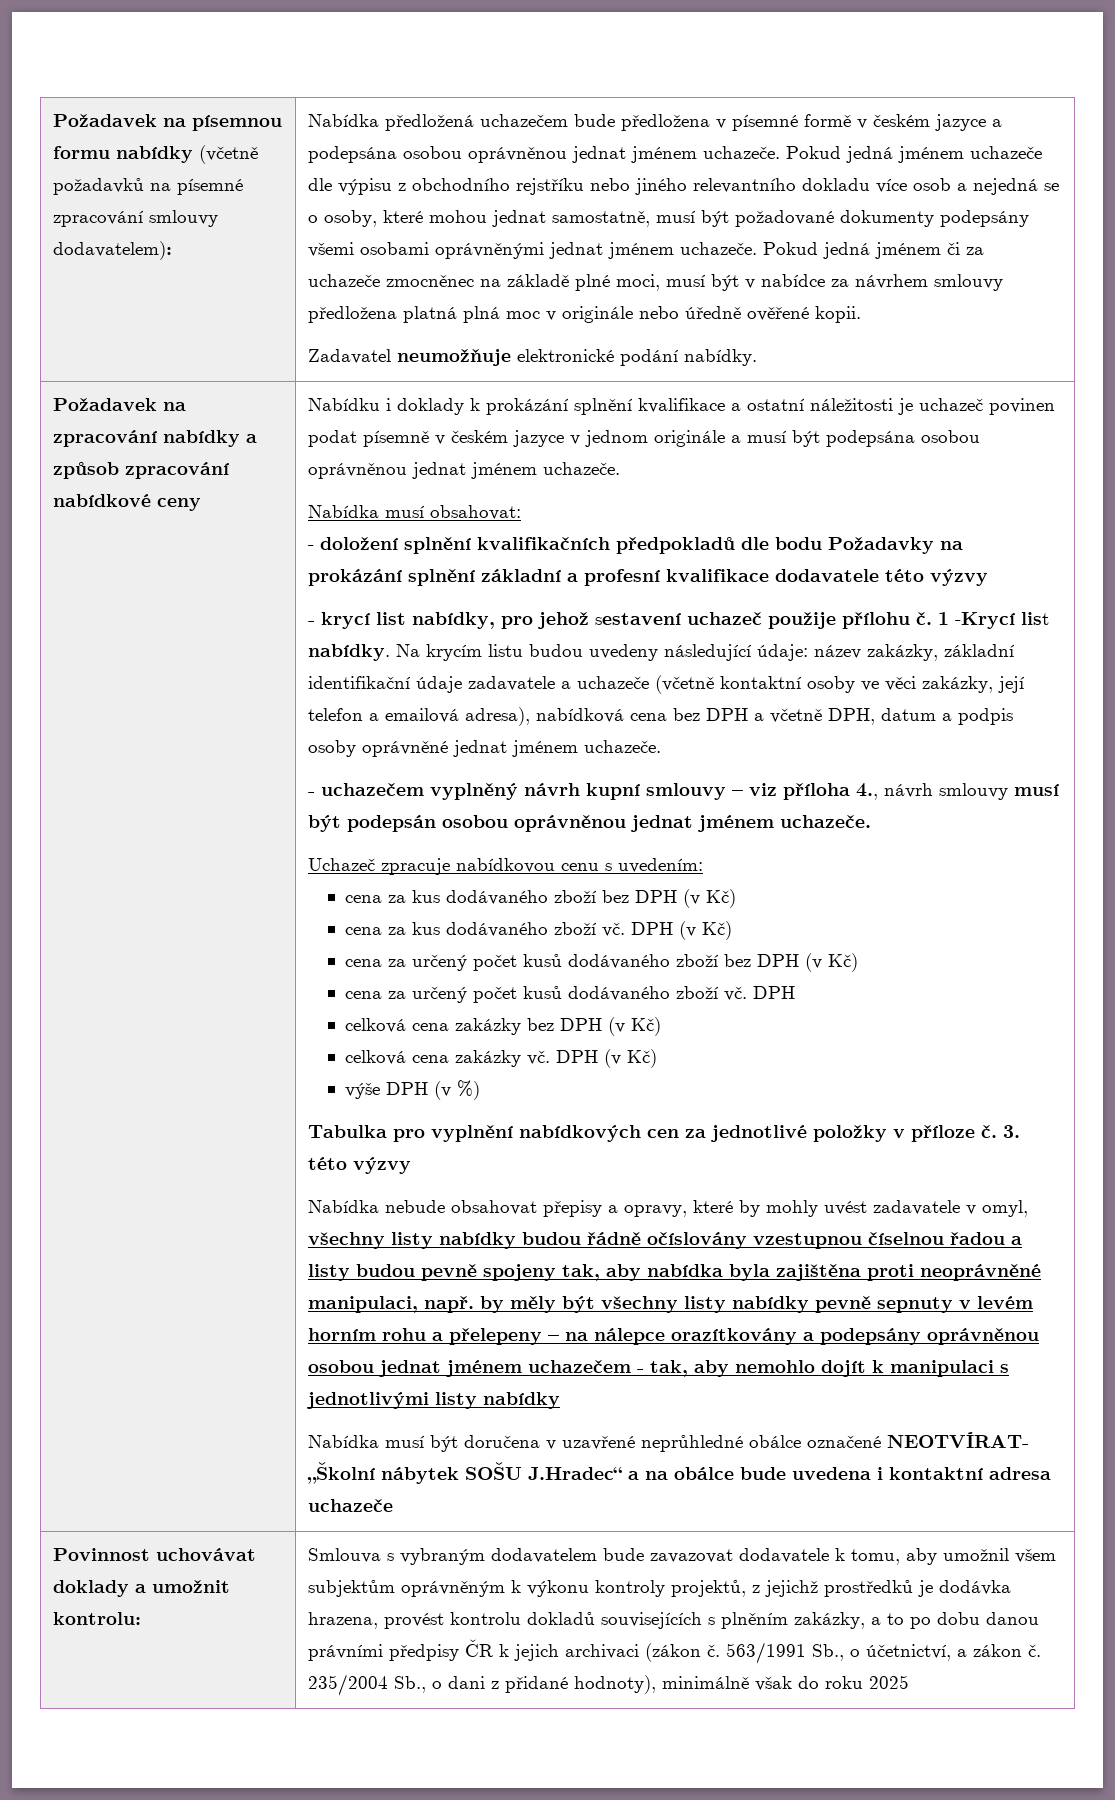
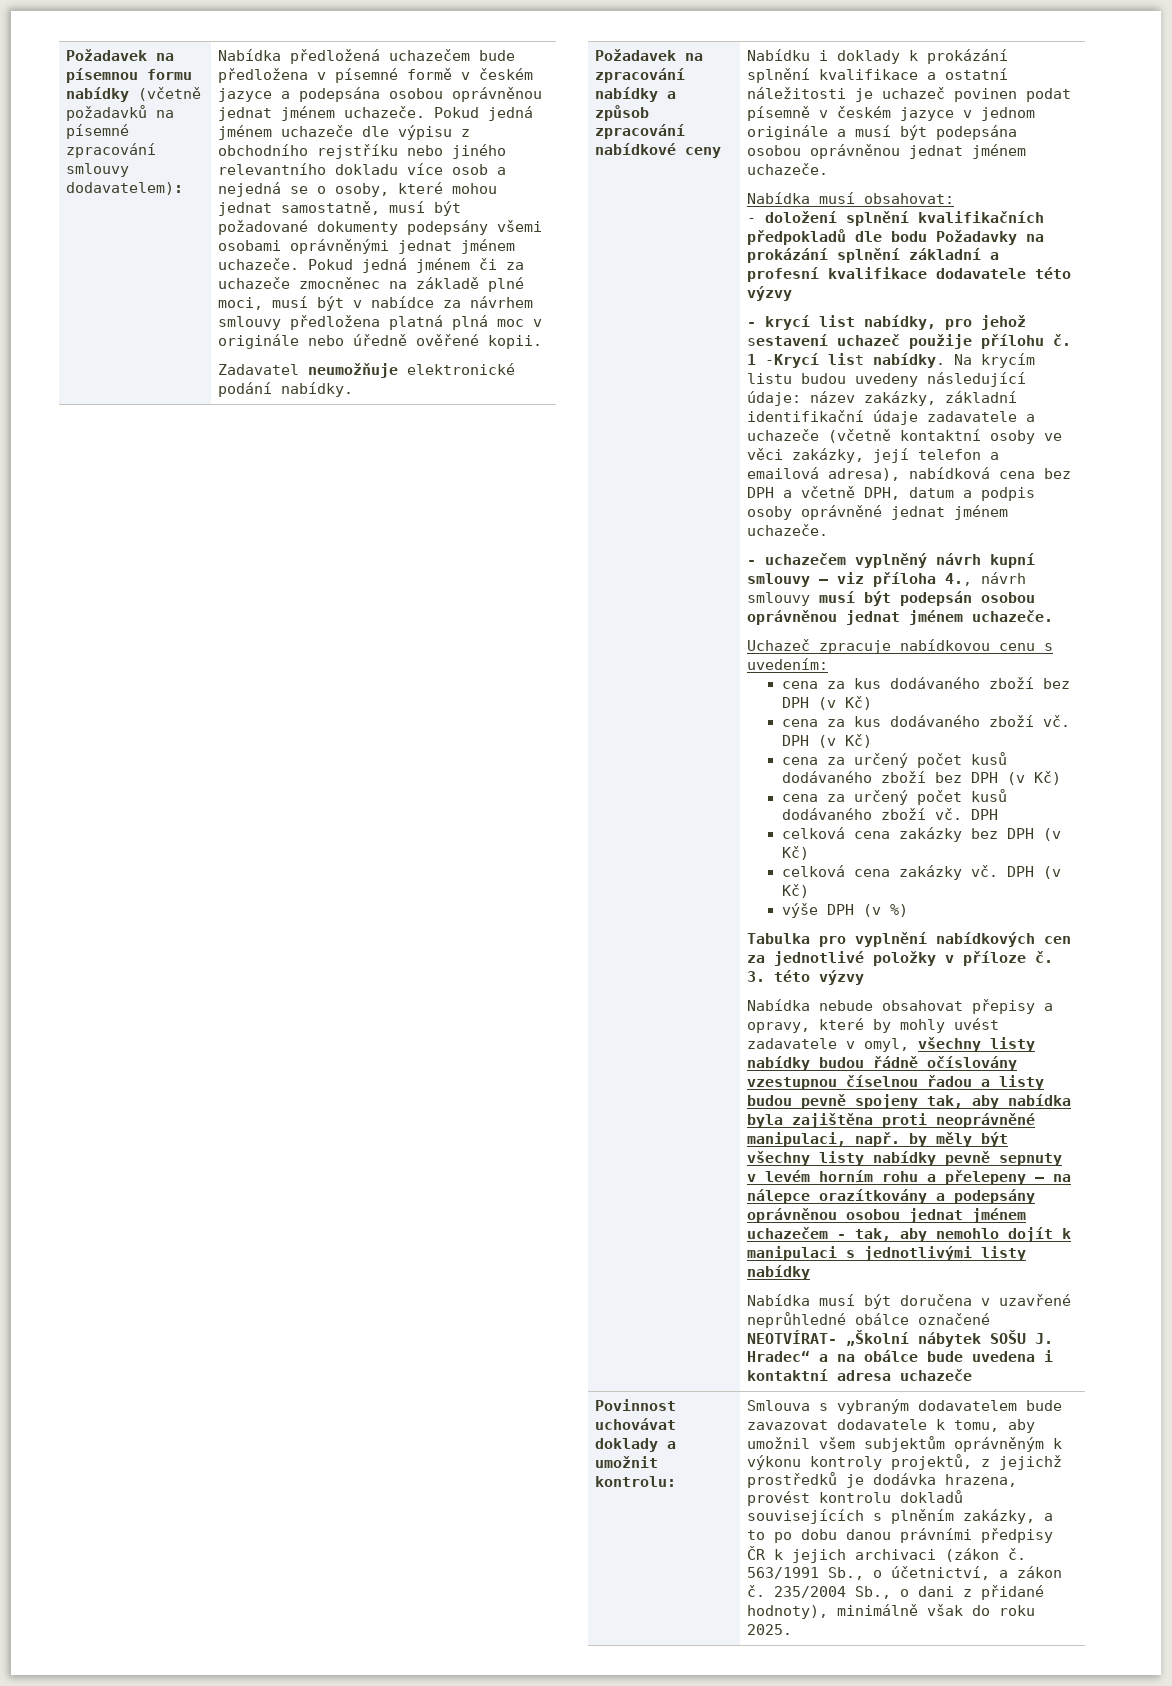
- Nabídka musí být doručena v uzavřené neprůhledné obálce označené NEOTVÍRAT- „Školní nábytek SOŠU J.Hradec“ a na obálce bude uvedena i kontaktní adresa uchazeče
+ Nabídka musí být doručena v uzavřené neprůhledné obálce označené NEOTVÍRAT- „Školní nábytek SOŠU J. Hradec“ a na obálce bude uvedena i kontaktní adresa uchazeče
- 235/2004 Sb., o dani z přidané hodnoty), minimálně však do roku 2025
+ 235/2004 Sb., o dani z přidané hodnoty), minimálně však do roku 2025.

